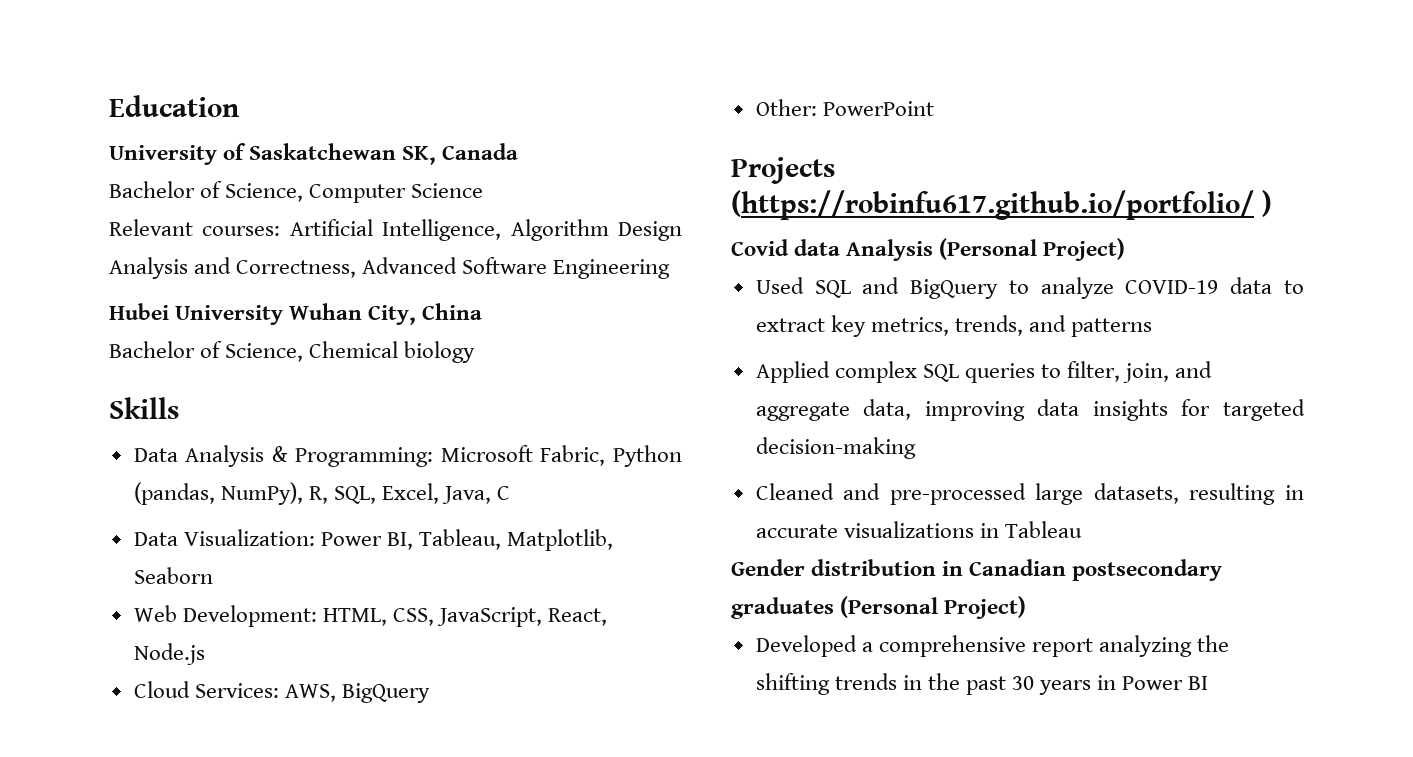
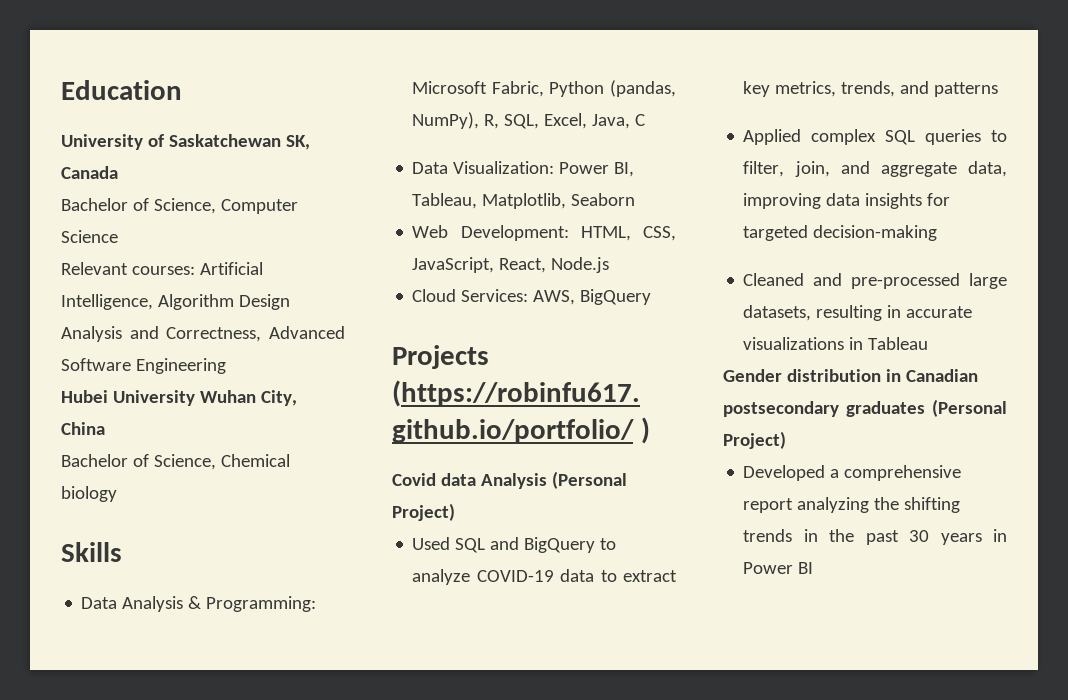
- Other: PowerPoint

